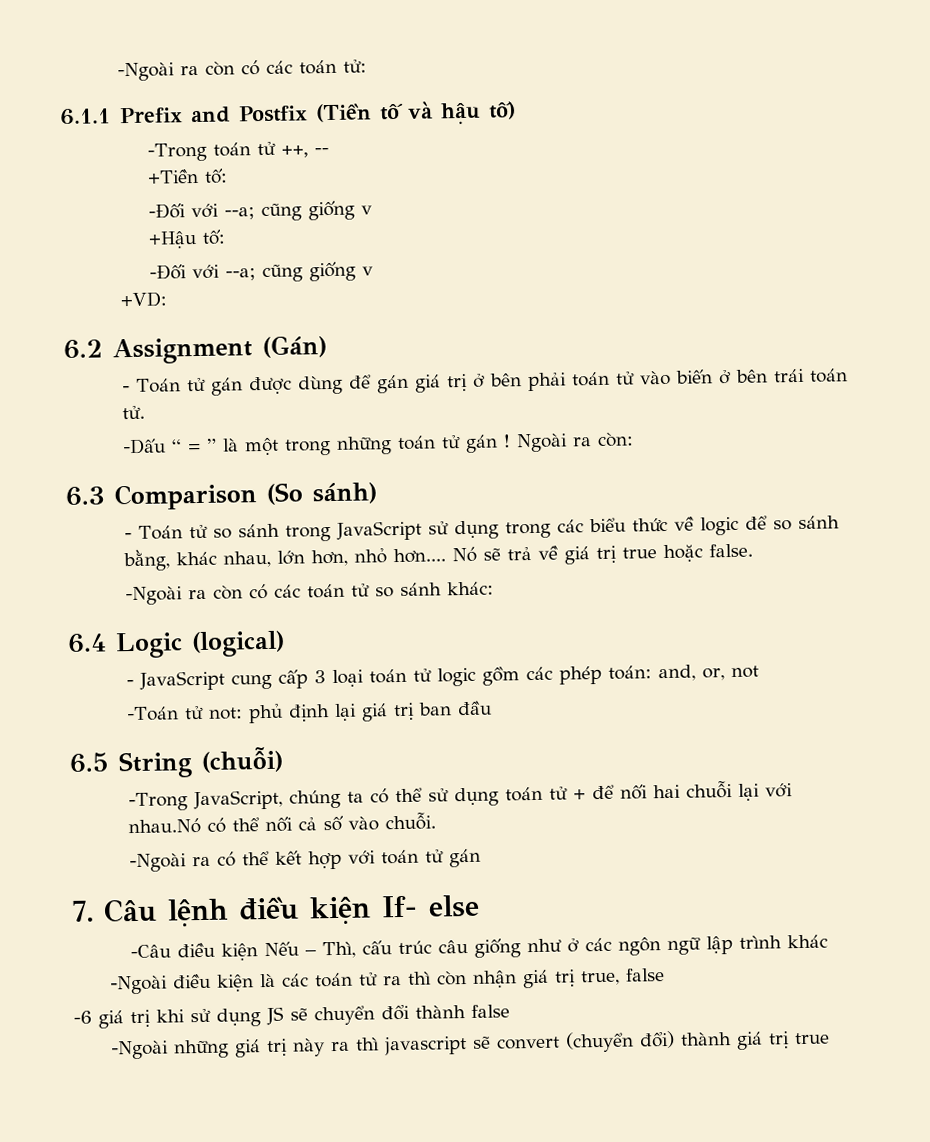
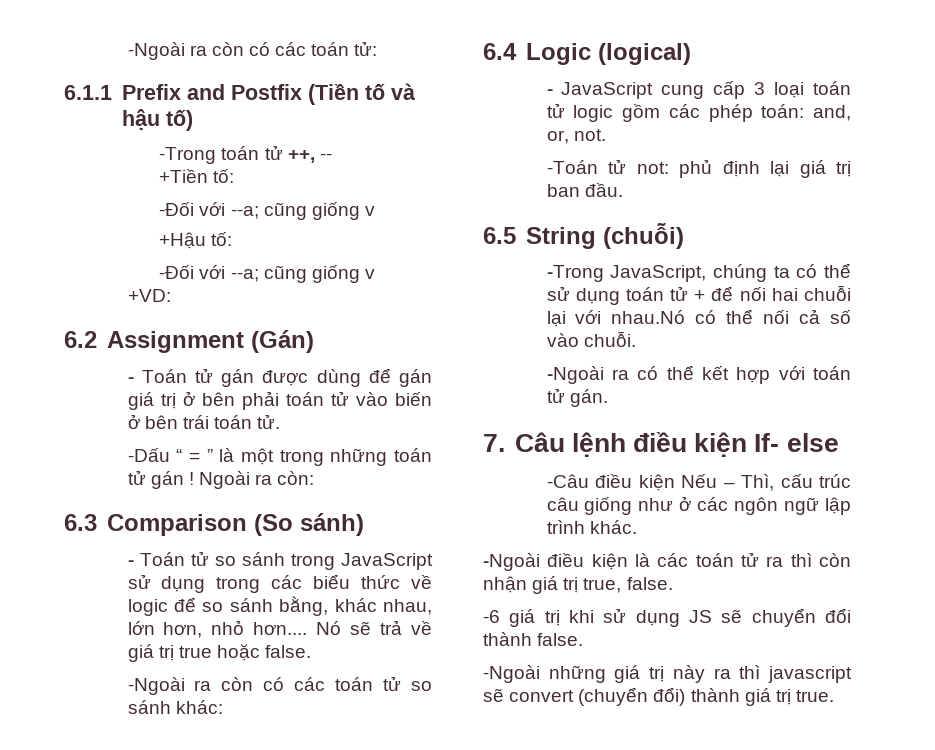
- - JavaScript cung cấp 3 loại toán tử logic gồm các phép toán: and, or, not
+ - JavaScript cung cấp 3 loại toán tử logic gồm các phép toán: and, or, not.
- -Toán tử not: phủ định lại giá trị ban đầu
+ -Toán tử not: phủ định lại giá trị ban đầu.
- -Ngoài ra có thể kết hợp với toán tử gán
+ -Ngoài ra có thể kết hợp với toán tử gán.
- -Câu điều kiện Nếu – Thì, cấu trúc câu giống như ở các ngôn ngữ lập trình khác
+ -Câu điều kiện Nếu – Thì, cấu trúc câu giống như ở các ngôn ngữ lập trình khác.
- -Ngoài điều kiện là các toán tử ra thì còn nhận giá trị true, false
+ -Ngoài điều kiện là các toán tử ra thì còn nhận giá trị true, false.
- -6 giá trị khi sử dụng JS sẽ chuyển đổi thành false
+ -6 giá trị khi sử dụng JS sẽ chuyển đổi thành false.
- -Ngoài những giá trị này ra thì javascript sẽ convert (chuyển đổi) thành giá trị true
+ -Ngoài những giá trị này ra thì javascript sẽ convert (chuyển đổi) thành giá trị true.

